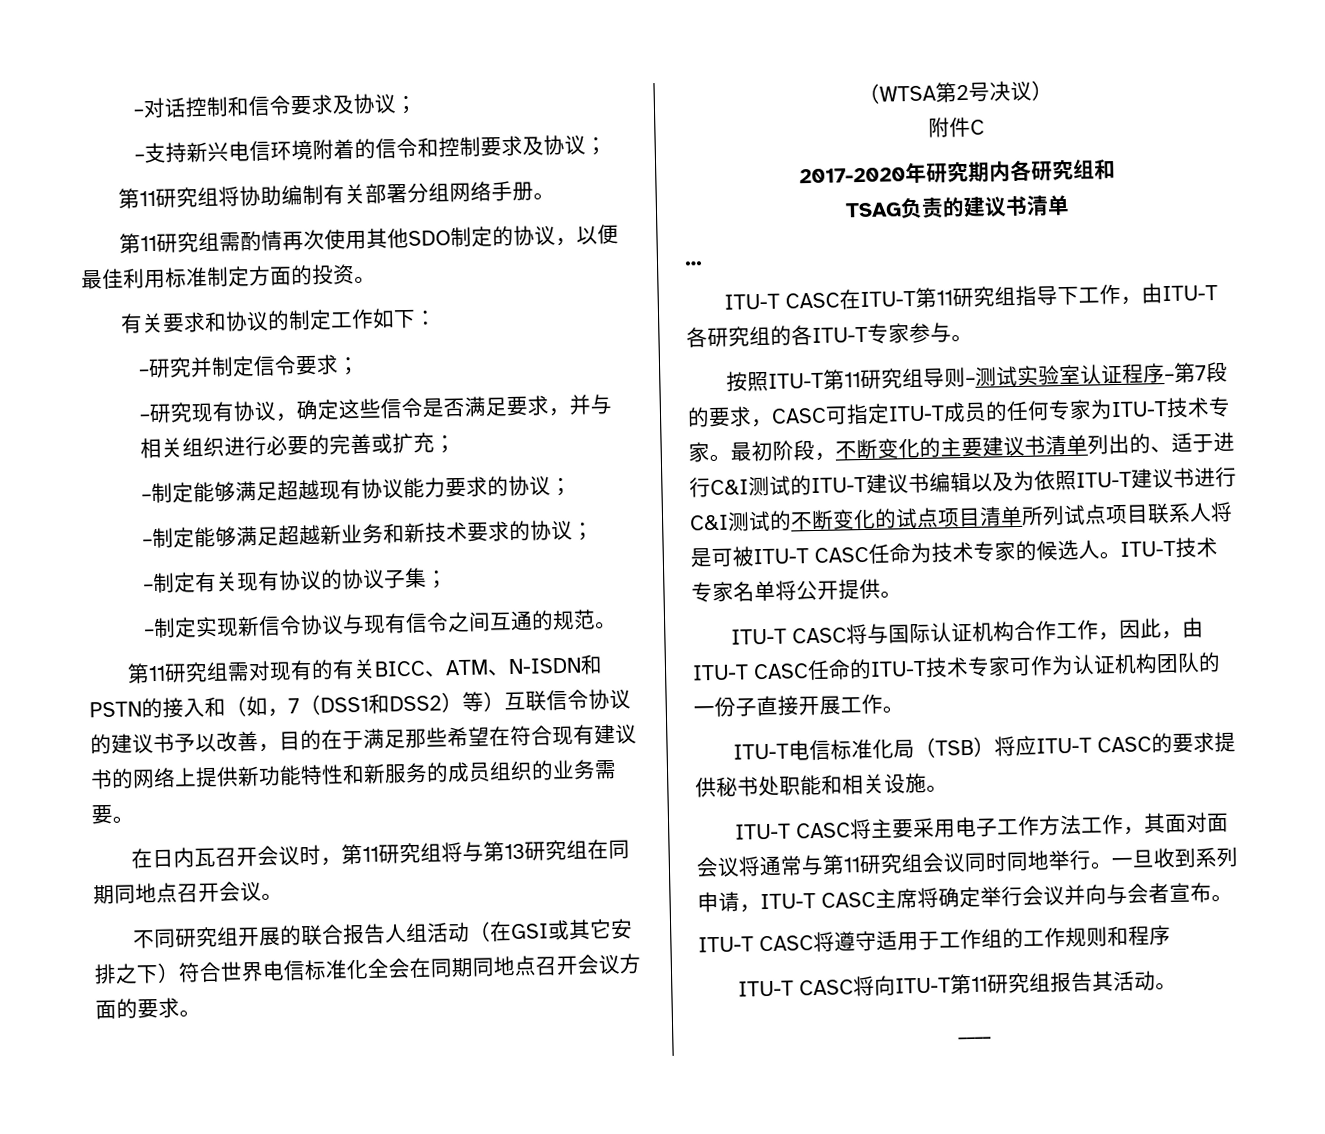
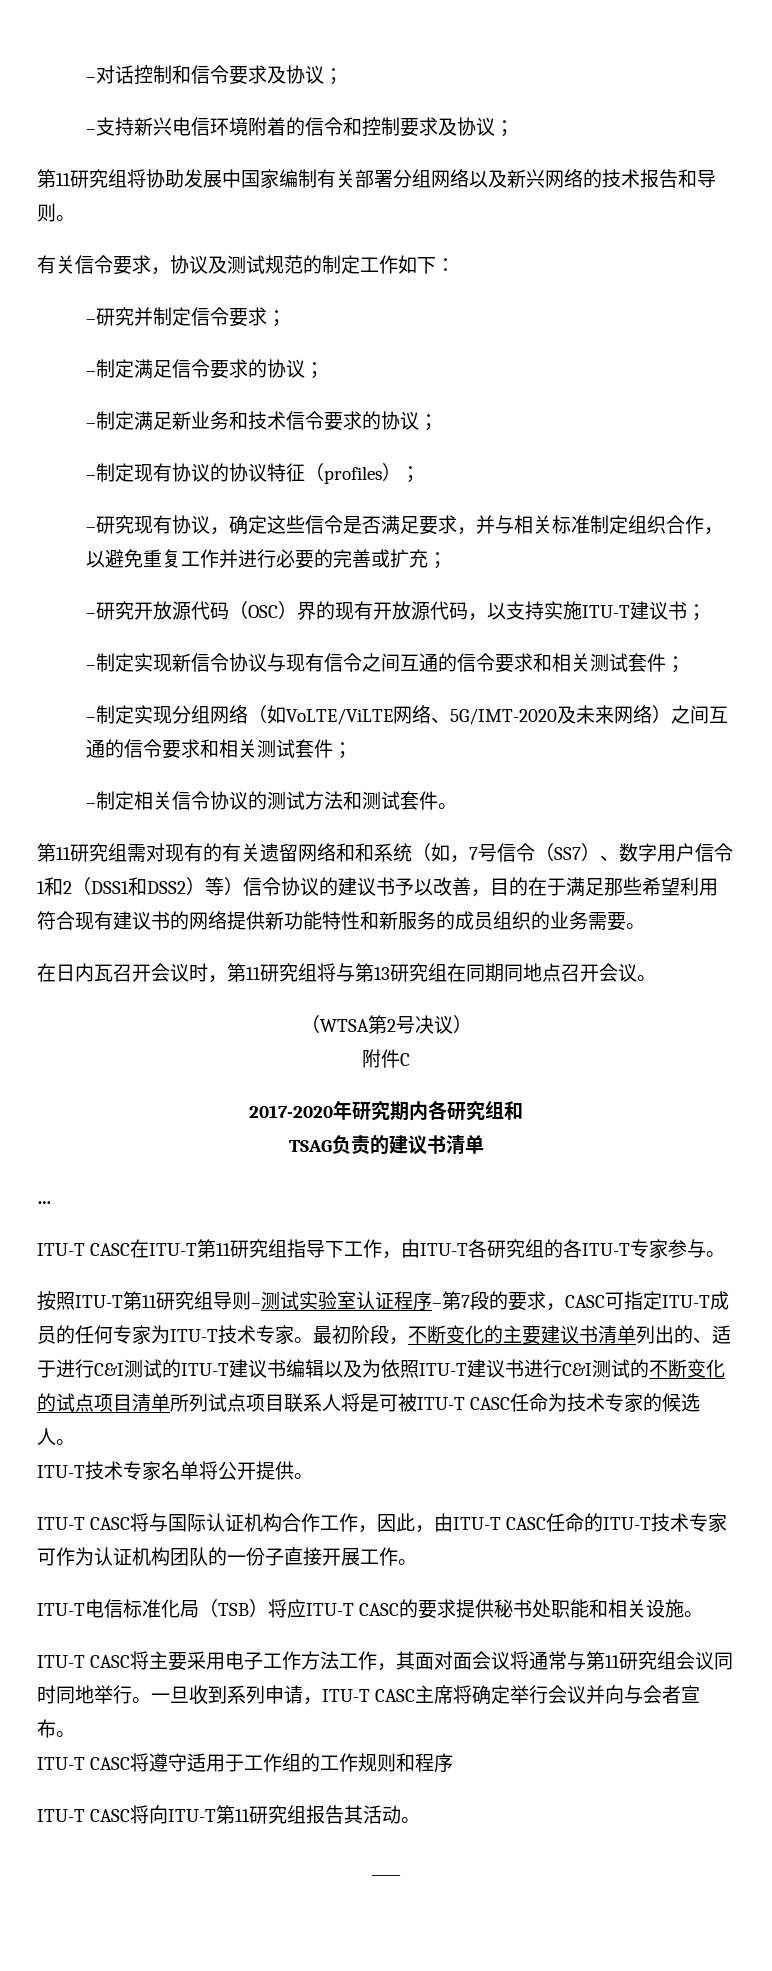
- 第11研究组将协助编制有关部署分组网络手册。
- 第11研究组需酌情再次使用其他SDO制定的协议，以便最佳利用标准制定方面的投资。
- 有关要求和协议的制定工作如下：
+ 第11研究组将协助发展中国家编制有关部署分组网络以及新兴网络的技术报告和导则。
+ 有关信令要求，协议及测试规范的制定工作如下：
+ –制定满足信令要求的协议；
+ –制定满足新业务和技术信令要求的协议；
+ –制定现有协议的协议特征（profiles）；
- –研究现有协议，确定这些信令是否满足要求，并与相关组织进行必要的完善或扩充；
+ –研究现有协议，确定这些信令是否满足要求，并与相关标准制定组织合作，以避免重复工作并进行必要的完善或扩充；
- –制定能够满足超越现有协议能力要求的协议；
- –制定能够满足超越新业务和新技术要求的协议；
- –制定有关现有协议的协议子集；
+ –研究开放源代码（OSC）界的现有开放源代码，以支持实施ITU-T建议书；
- –制定实现新信令协议与现有信令之间互通的规范。
+ –制定实现新信令协议与现有信令之间互通的信令要求和相关测试套件；
+ –制定实现分组网络（如VoLTE/ViLTE网络、5G/IMT-2020及未来网络）之间互通的信令要求和相关测试套件；
+ –制定相关信令协议的测试方法和测试套件。
- 第11研究组需对现有的有关BICC、ATM、N-ISDN和PSTN的接入和（如，7（DSS1和DSS2）等）互联信令协议的建议书予以改善，目的在于满足那些希望在符合现有建议书的网络上提供新功能特性和新服务的成员组织的业务需要。
+ 第11研究组需对现有的有关遗留网络和和系统（如，7号信令（SS7）、数字用户信令1和2（DSS1和DSS2）等）信令协议的建议书予以改善，目的在于满足那些希望利用符合现有建议书的网络提供新功能特性和新服务的成员组织的业务需要。
- 不同研究组开展的联合报告人组活动（在GSI或其它安排之下）符合世界电信标准化全会在同期同地点召开会议方面的要求。
- 最初阶段，不断变化的主要建议书清单列出的、适于进行C&I测试的ITU-T建议书编辑以及为依照ITU-T建议书进行C&I测试的不断变化的试点项目清单所列试点项目联系人将是可被ITU-T CASC任命为技术专家的候选人。ITU-T技术专家名单将公开提供。
+ 最初阶段，不断变化的主要建议书清单列出的、适于进行C&I测试的ITU-T建议书编辑以及为依照ITU-T建议书进行C&I测试的不断变化的试点项目清单所列试点项目联系人将是可被ITU-T CASC任命为技术专家的候选人。
+ ITU-T技术专家名单将公开提供。

